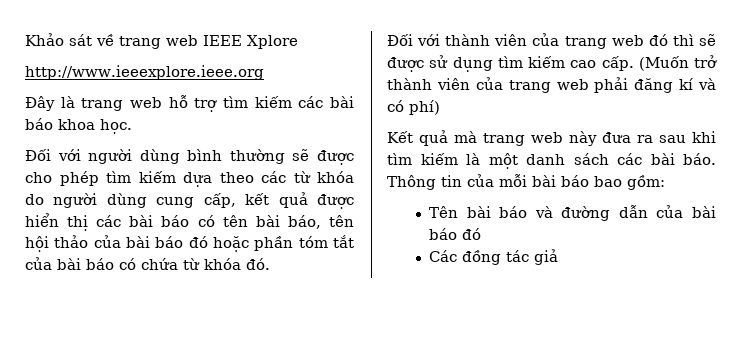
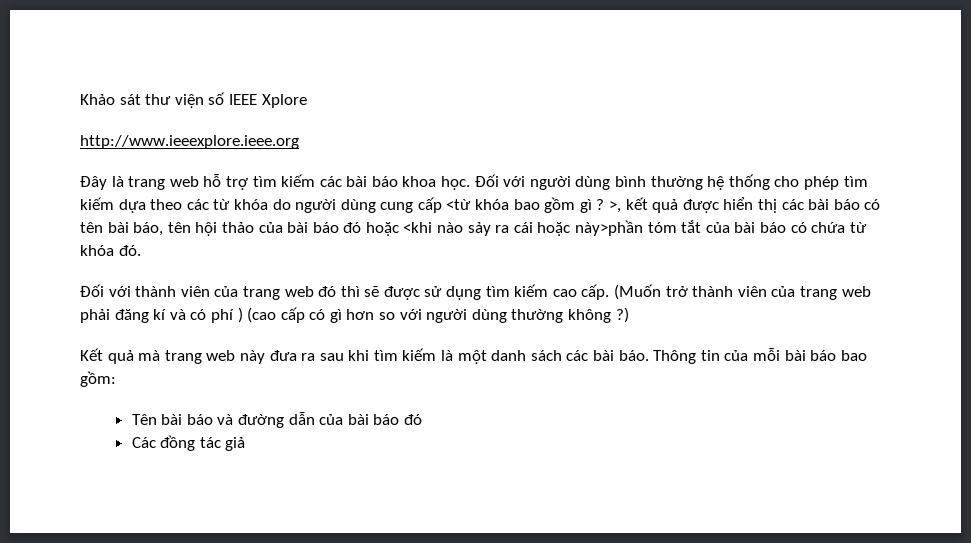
- Khảo sát về trang web IEEE Xplore
+ Khảo sát thư viện số IEEE Xplore
- Đây là trang web hỗ trợ tìm kiếm các bài báo khoa học.
- Đối với người dùng bình thường sẽ được cho phép tìm kiếm dựa theo các từ khóa do người dùng cung cấp, kết quả được hiển thị các bài báo có tên bài báo, tên hội thảo của bài báo đó hoặc phần tóm tắt của bài báo có chứa từ khóa đó.
+ Đây là trang web hỗ trợ tìm kiếm các bài báo khoa học. Đối với người dùng bình thường hệ thống cho phép tìm kiếm dựa theo các từ khóa do người dùng cung cấp <từ khóa bao gồm gì ? >, kết quả được hiển thị các bài báo có tên bài báo, tên hội thảo của bài báo đó hoặc <khi nào sảy ra cái hoặc này>phần tóm tắt của bài báo có chứa từ khóa đó.
- (Muốn trở thành viên của trang web phải đăng kí và có phí)
+ (Muốn trở thành viên của trang web phải đăng kí và có phí ) (cao cấp có gì hơn so với người dùng thường không ?)

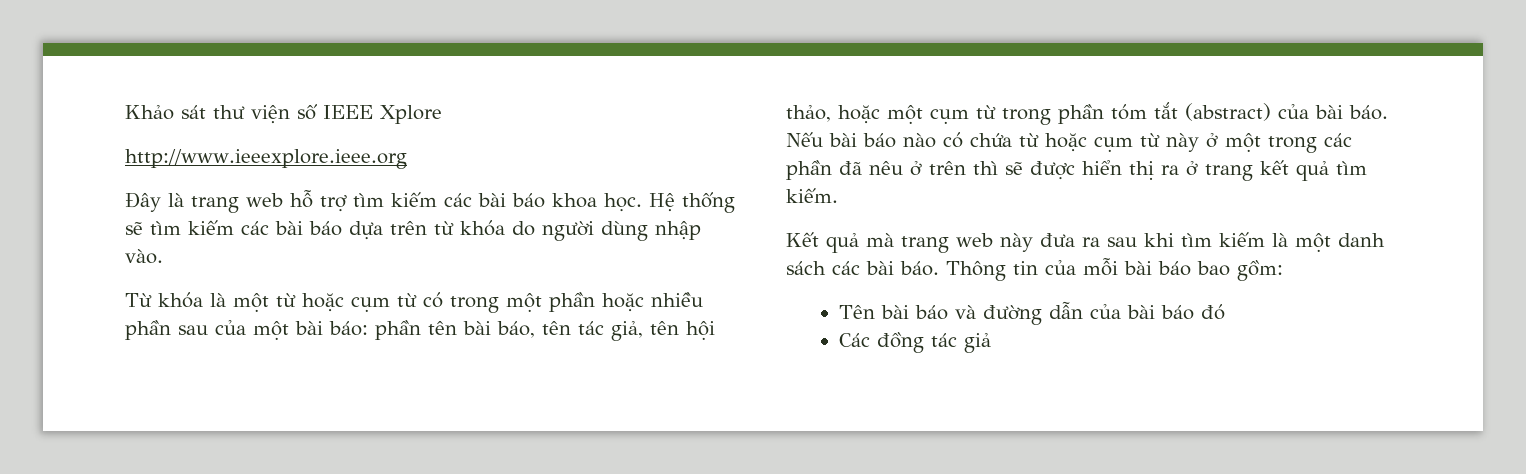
- Đối với người dùng bình thường hệ thống cho phép tìm kiếm dựa theo các từ khóa do người dùng cung cấp <từ khóa bao gồm gì ? >, kết quả được hiển thị các bài báo có tên bài báo, tên hội thảo của bài báo đó hoặc <khi nào sảy ra cái hoặc này>phần tóm tắt của bài báo có chứa từ khóa đó.
- Đối với thành viên của trang web đó thì sẽ được sử dụng tìm kiếm cao cấp. (Muốn trở thành viên của trang web phải đăng kí và có phí ) (cao cấp có gì hơn so với người dùng thường không ?)
+ Hệ thống sẽ tìm kiếm các bài báo dựa trên từ khóa do người dùng nhập vào.
+ Từ khóa là một từ hoặc cụm từ có trong một phần hoặc nhiều phần sau của một bài báo: phần tên bài báo, tên tác giả, tên hội thảo, hoặc một cụm từ trong phần tóm tắt (abstract) của bài báo. Nếu bài báo nào có chứa từ hoặc cụm từ này ở một trong các phần đã nêu ở trên thì sẽ được hiển thị ra ở trang kết quả tìm kiếm.

